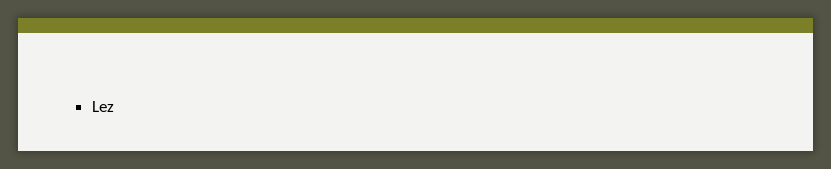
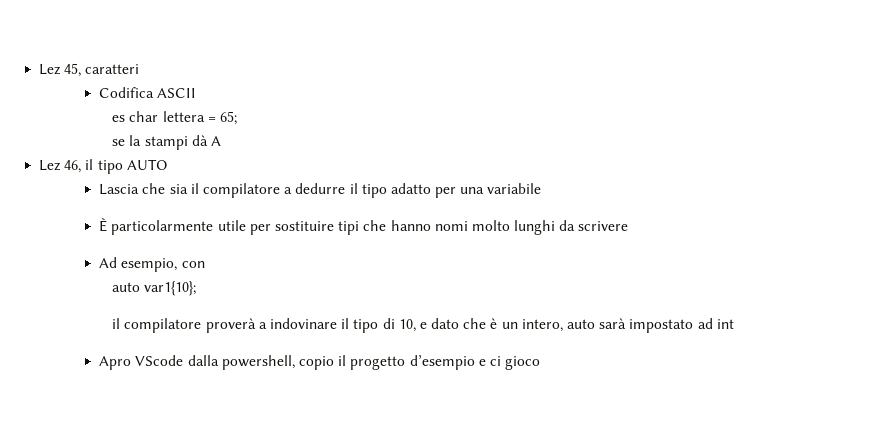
- Lez
+ Lez 45, caratteri
+ Codifica ASCII
+ es char lettera = 65;
+ se la stampi dà A
+ Lez 46, il tipo AUTO
+ Lascia che sia il compilatore a dedurre il tipo adatto per una variabile
+ È particolarmente utile per sostituire tipi che hanno nomi molto lunghi da scrivere
+ Ad esempio, con
+ auto var1{10};
+ il compilatore proverà a indovinare il tipo di 10, e dato che è un intero, auto sarà impostato ad int
+ Apro VScode dalla powershell, copio il progetto d’esempio e ci gioco

